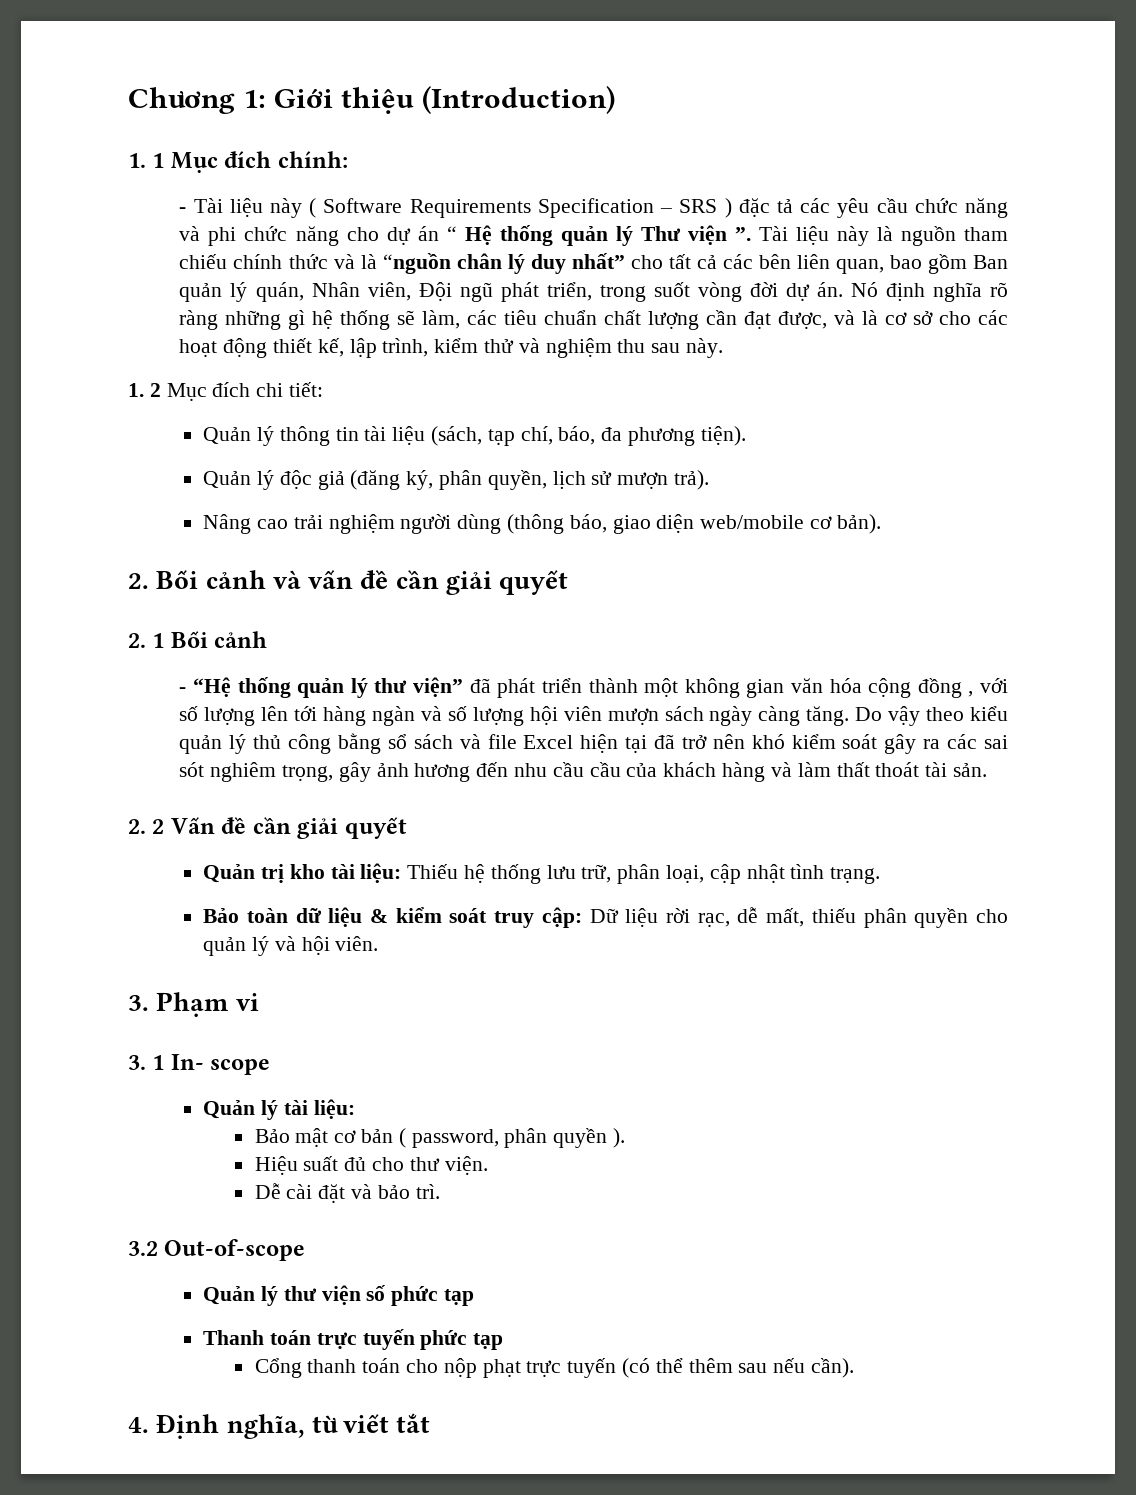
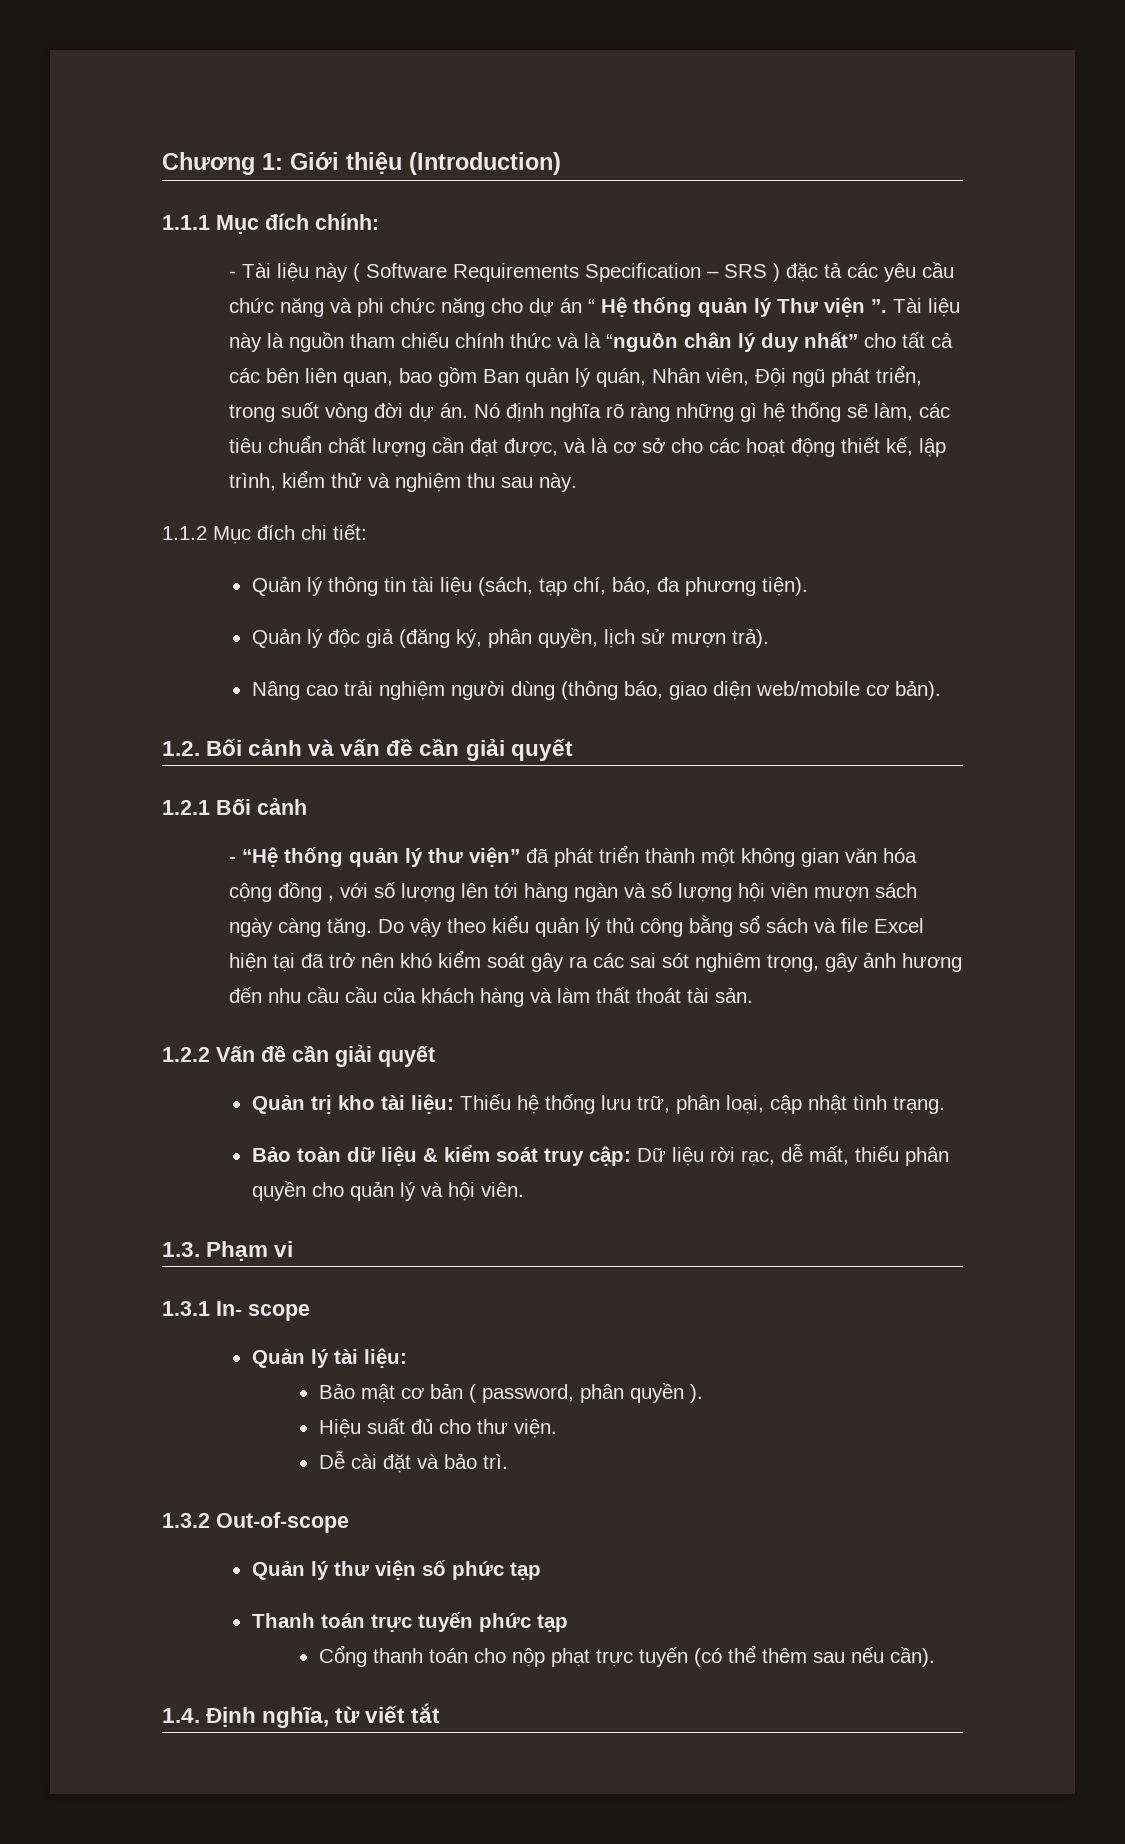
- 1. 1 Mục đích chính:
+ 1.1.1 Mục đích chính:
- 1. 2 Mục đích chi tiết:
+ 1.1.2 Mục đích chi tiết:
- 2. Bối cảnh và vấn đề cần giải quyết
+ 1.2. Bối cảnh và vấn đề cần giải quyết
- 2. 1 Bối cảnh
+ 1.2.1 Bối cảnh
- 2. 2 Vấn đề cần giải quyết
+ 1.2.2 Vấn đề cần giải quyết
- 3. Phạm vi
+ 1.3. Phạm vi
- 3. 1 In- scope
+ 1.3.1 In- scope
- 3.2 Out-of-scope
+ 1.3.2 Out-of-scope
- 4. Định nghĩa, từ viết tắt
+ 1.4. Định nghĩa, từ viết tắt

